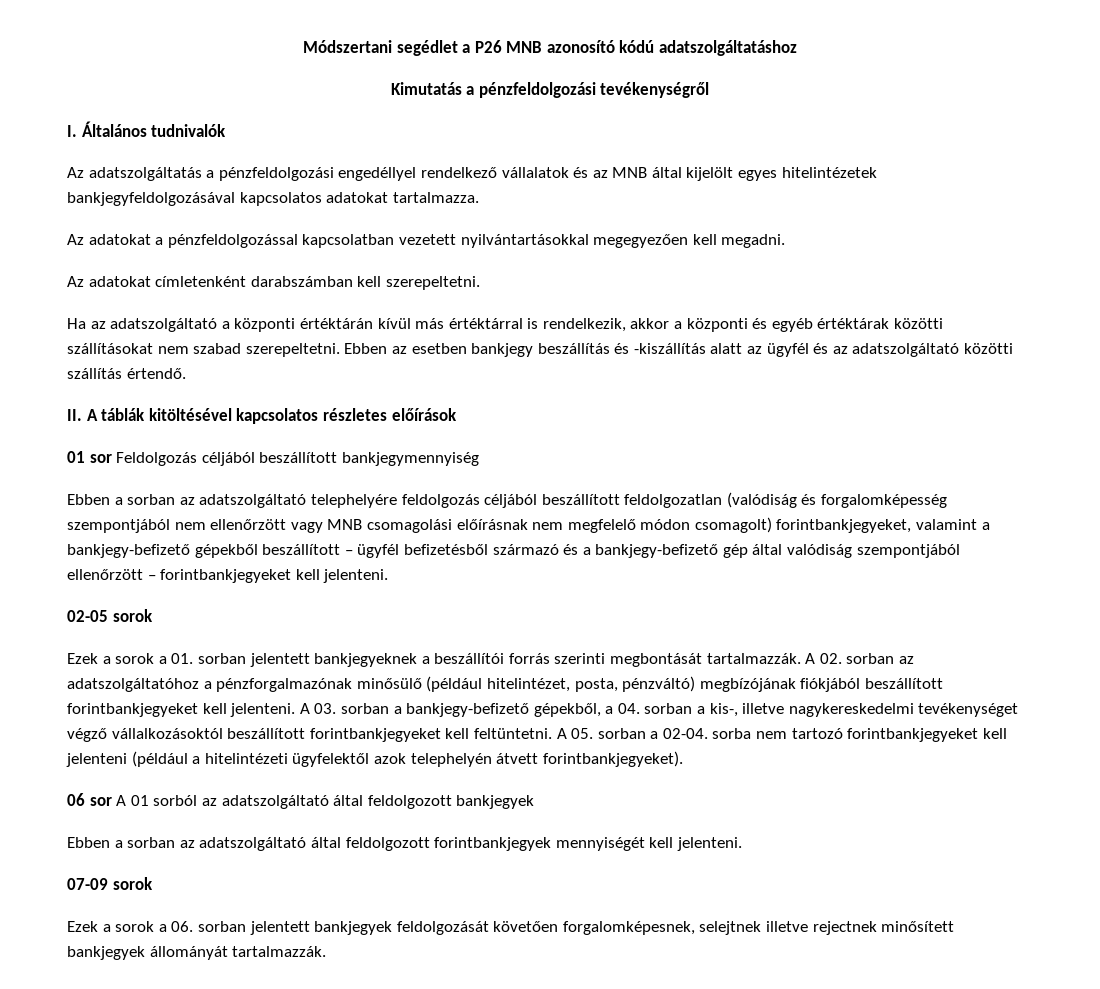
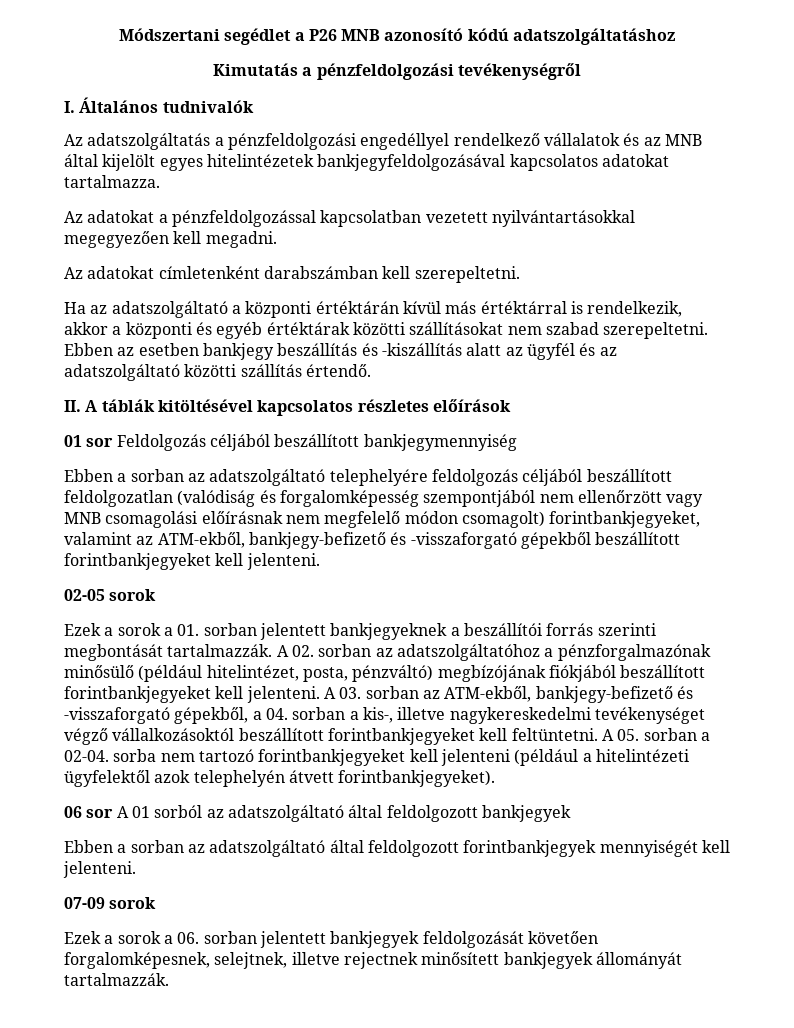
- Ebben a sorban az adatszolgáltató telephelyére feldolgozás céljából beszállított feldolgozatlan (valódiság és forgalomképesség szempontjából nem ellenőrzött vagy MNB csomagolási előírásnak nem megfelelő módon csomagolt) forintbankjegyeket, valamint a bankjegy-befizető gépekből beszállított – ügyfél befizetésből származó és a bankjegy-befizető gép által valódiság szempontjából ellenőrzött – forintbankjegyeket kell jelenteni.
+ Ebben a sorban az adatszolgáltató telephelyére feldolgozás céljából beszállított feldolgozatlan (valódiság és forgalomképesség szempontjából nem ellenőrzött vagy MNB csomagolási előírásnak nem megfelelő módon csomagolt) forintbankjegyeket, valamint az ATM-ekből, bankjegy-befizető és -visszaforgató gépekből beszállított forintbankjegyeket kell jelenteni.
- A 03. sorban a bankjegy-befizető gépekből, a 04. sorban a kis-, illetve nagykereskedelmi tevékenységet végző vállalkozásoktól beszállított forintbankjegyeket kell feltüntetni.
+ A 03. sorban az ATM-ekből, bankjegy-befizető és -visszaforgató gépekből, a 04. sorban a kis-, illetve nagykereskedelmi tevékenységet végző vállalkozásoktól beszállított forintbankjegyeket kell feltüntetni.
- Ezek a sorok a 06. sorban jelentett bankjegyek feldolgozását követően forgalomképesnek, selejtnek illetve rejectnek minősített bankjegyek állományát tartalmazzák.
+ Ezek a sorok a 06. sorban jelentett bankjegyek feldolgozását követően forgalomképesnek, selejtnek, illetve rejectnek minősített bankjegyek állományát tartalmazzák.

